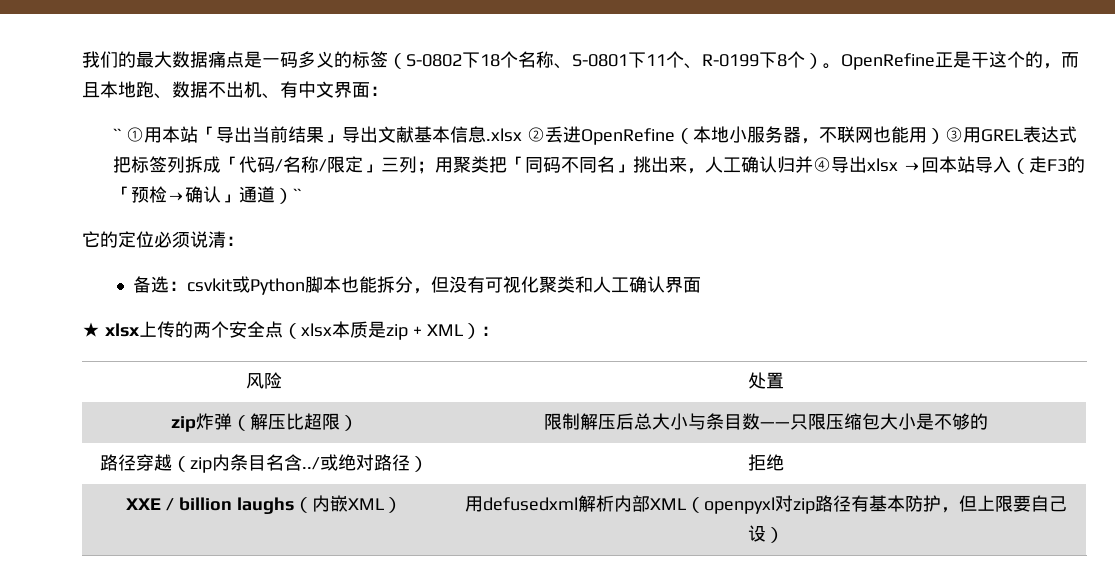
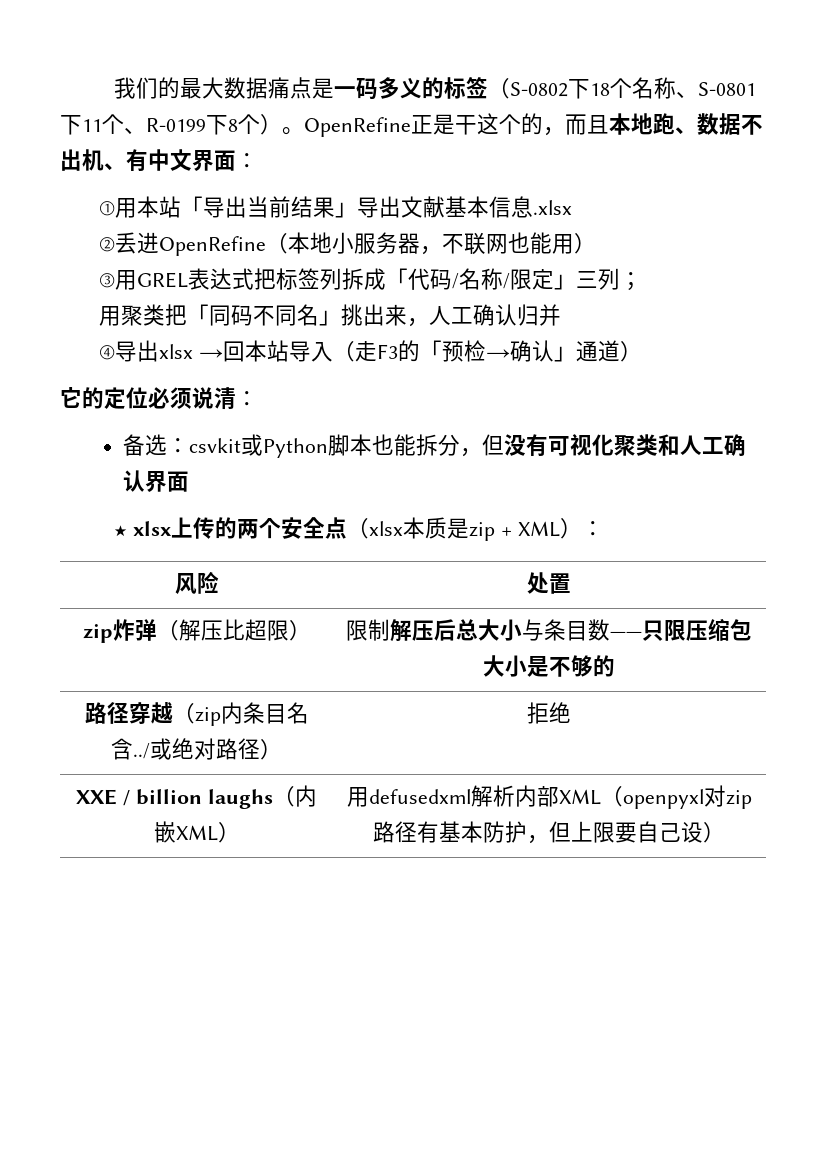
- `` ①用本站「导出当前结果」导出文献基本信息.xlsx ②丢进OpenRefine（本地小服务器，不联网也能用）③用GREL表达式把标签列拆成「代码/名称/限定」三列；用聚类把「同码不同名」挑出来，人工确认归并④导出xlsx →回本站导入（走F3的「预检→确认」通道）``
+ ①用本站「导出当前结果」导出文献基本信息.xlsx
+ ②丢进OpenRefine（本地小服务器，不联网也能用）
+ ③用GREL表达式把标签列拆成「代码/名称/限定」三列；
+ 用聚类把「同码不同名」挑出来，人工确认归并
+ ④导出xlsx →回本站导入（走F3的「预检→确认」通道）

